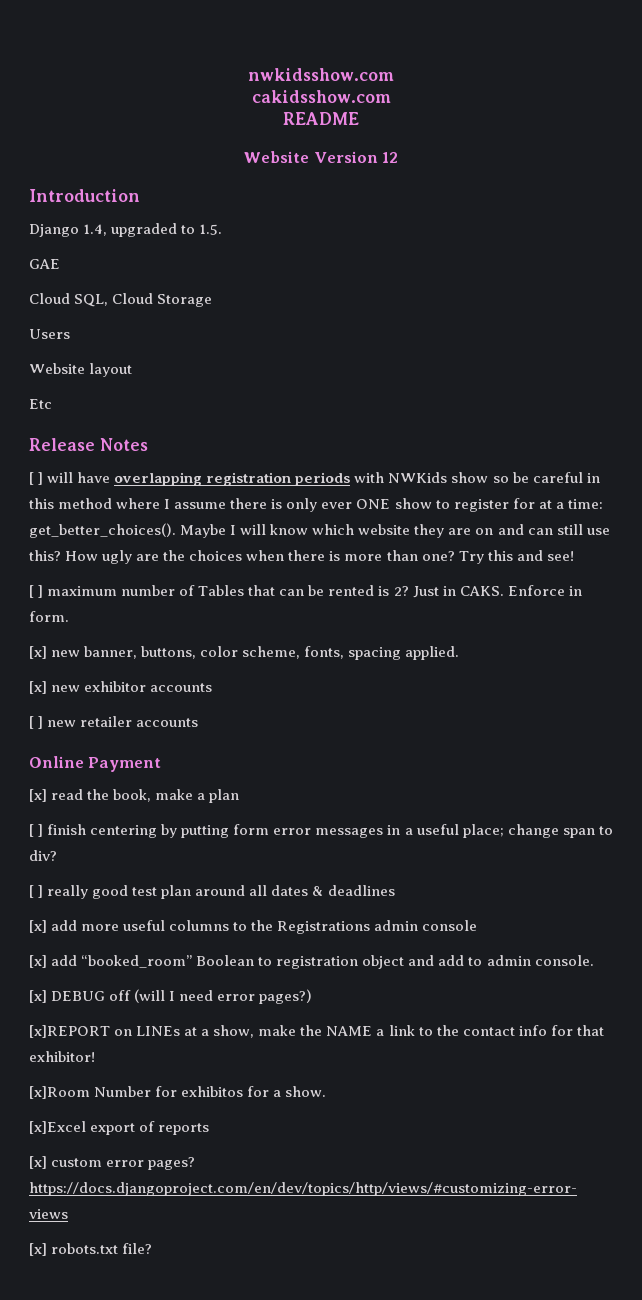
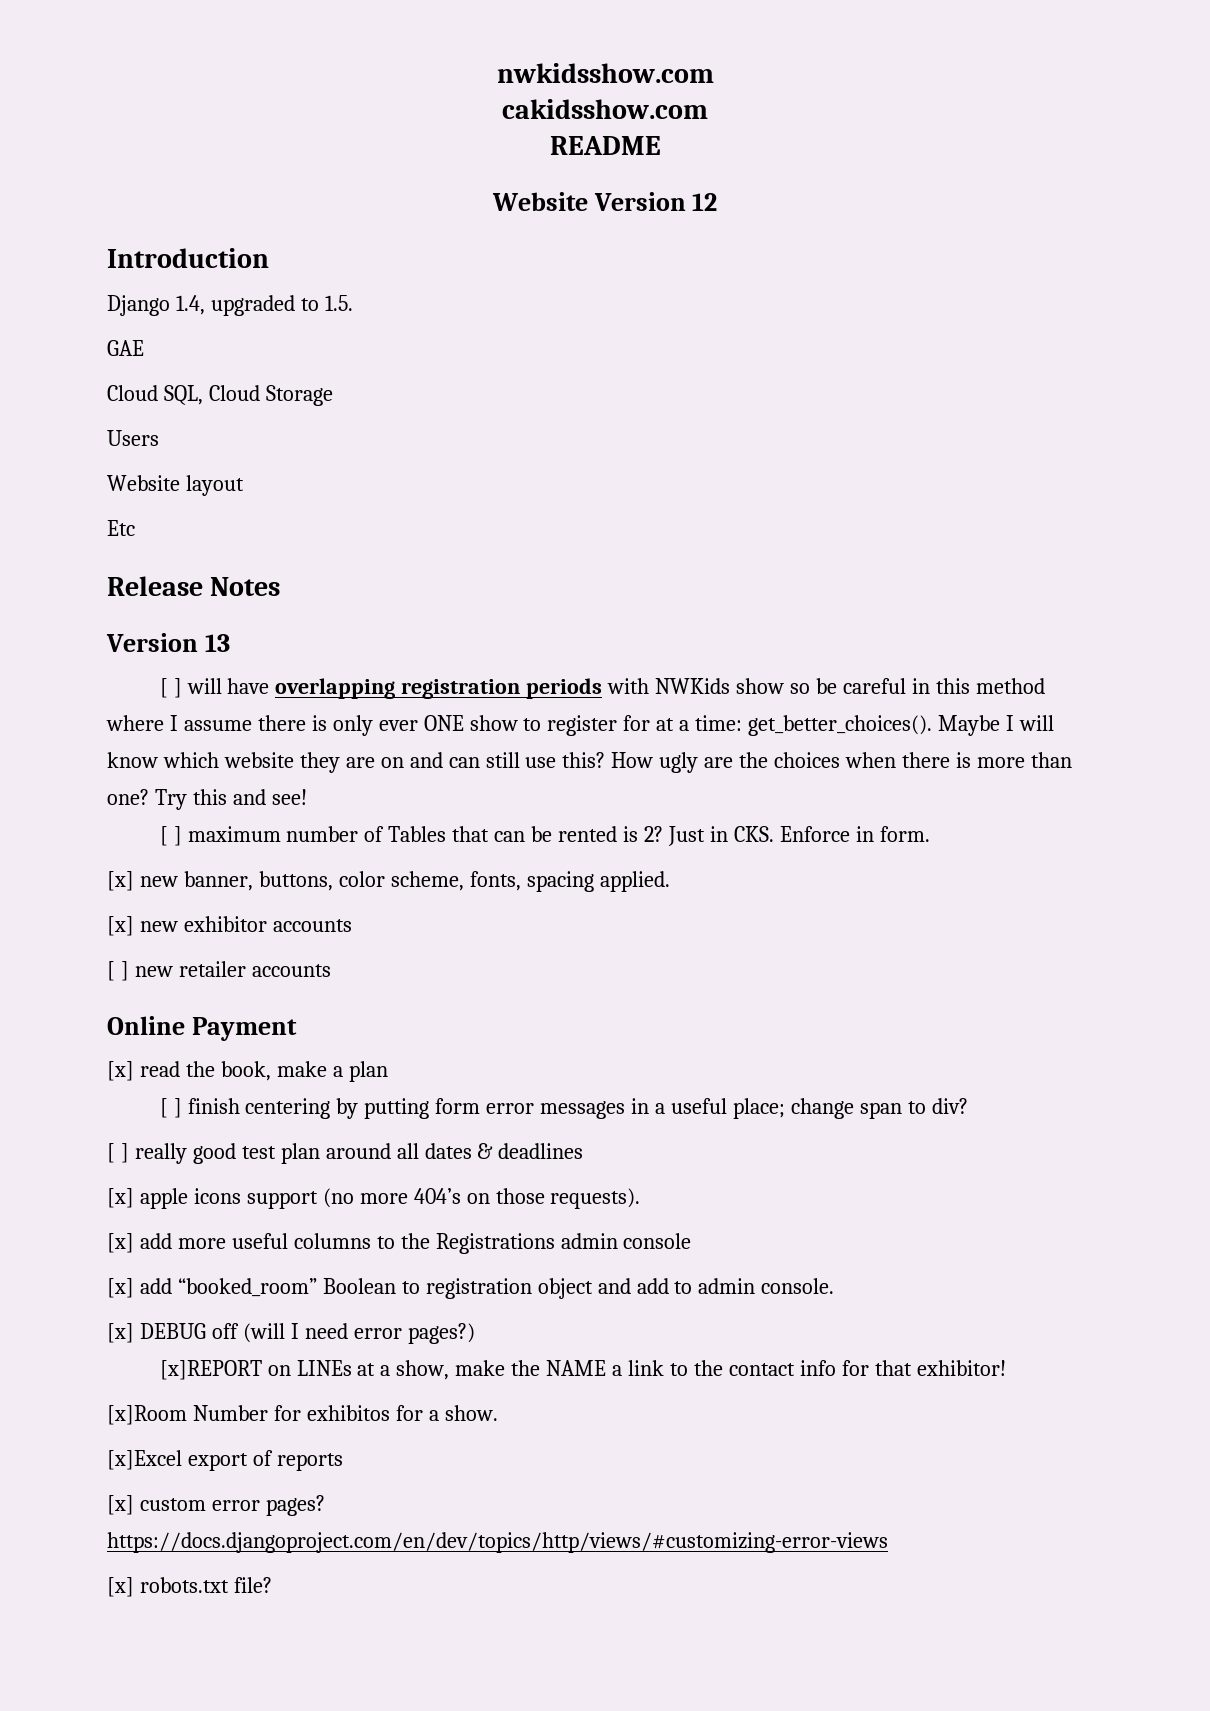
+ Version 13
- Just in CAKS. Enforce in form.
+ Just in CKS. Enforce in form.
+ [x] apple icons support (no more 404’s on those requests).

